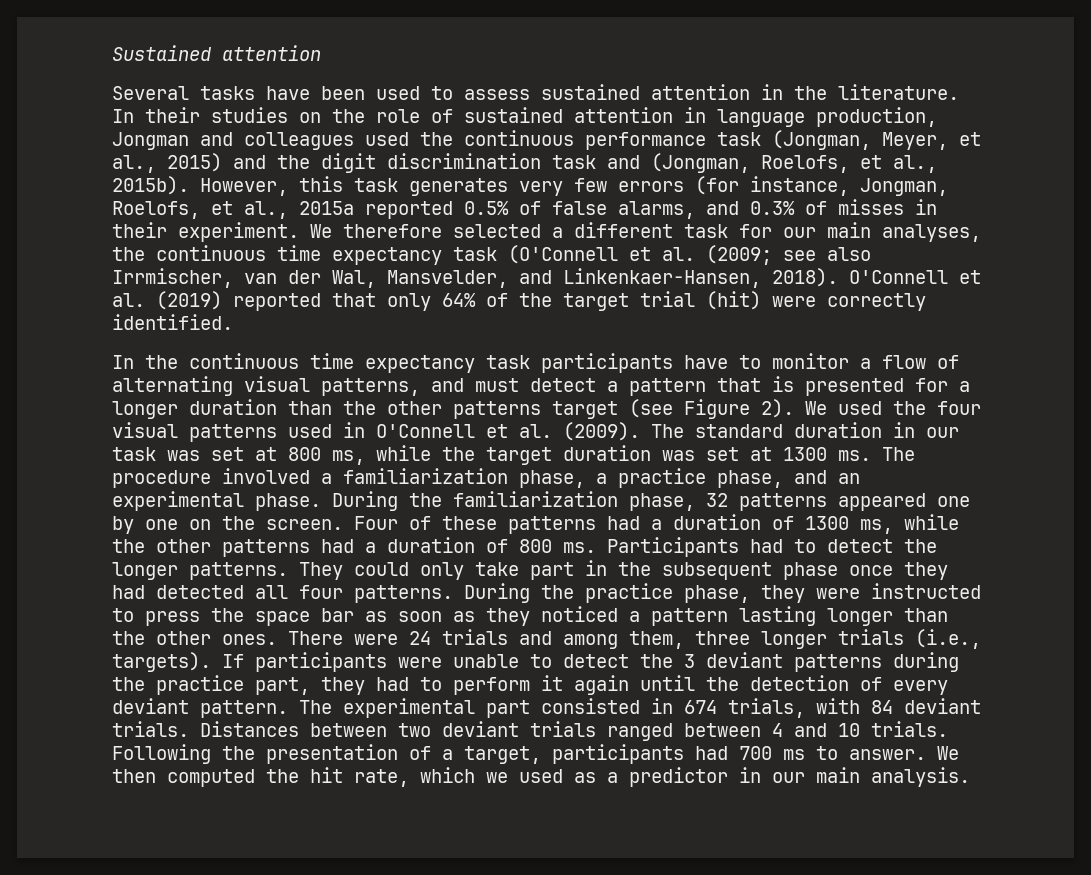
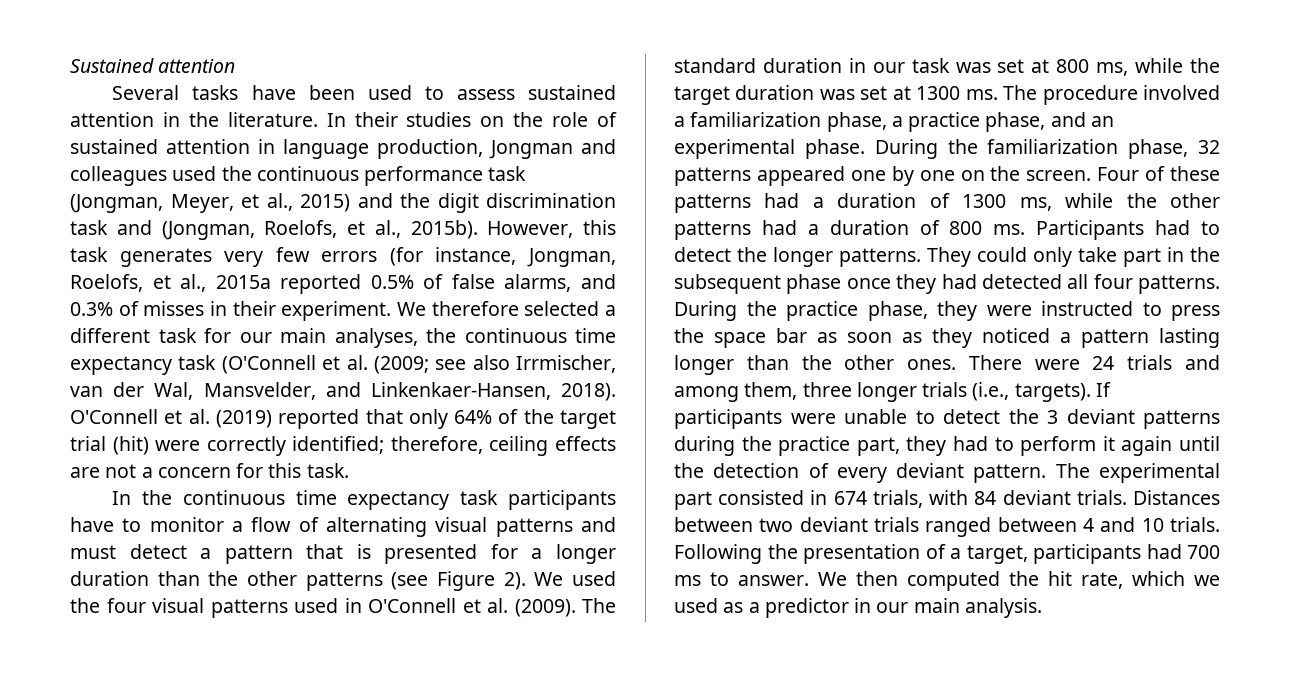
- O'Connell et al. (2019) reported that only 64% of the target trial (hit) were correctly identified.
+ O'Connell et al. (2019) reported that only 64% of the target trial (hit) were correctly identified; therefore, ceiling effects are not a concern for this task.
- In the continuous time expectancy task participants have to monitor a flow of alternating visual patterns, and must detect a pattern that is presented for a longer duration than the other patterns target (see Figure 2).
+ In the continuous time expectancy task participants have to monitor a flow of alternating visual patterns and must detect a pattern that is presented for a longer duration than the other patterns (see Figure 2).

